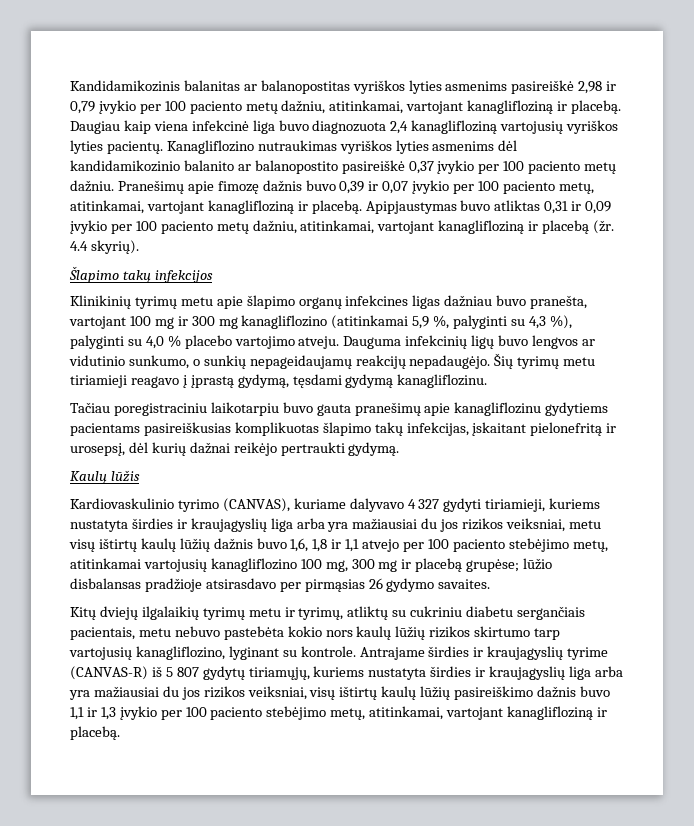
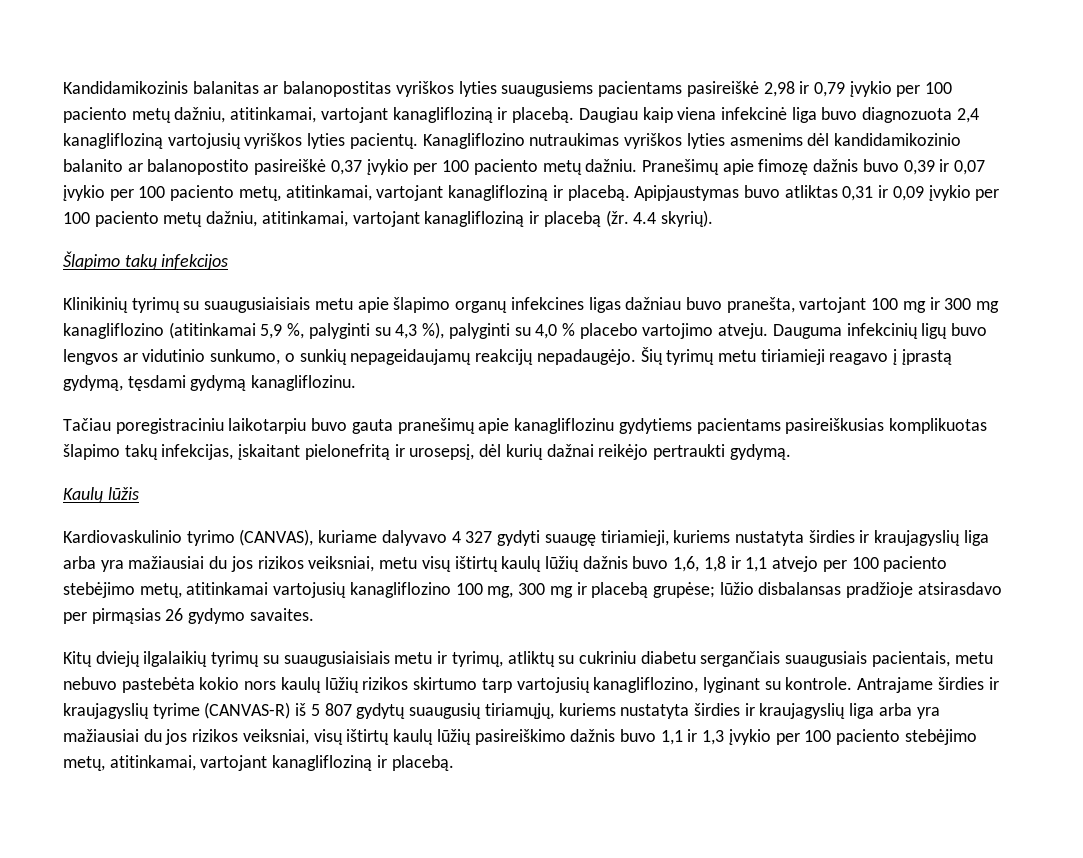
- Kandidamikozinis balanitas ar balanopostitas vyriškos lyties asmenims pasireiškė 2,98 ir 0,79 įvykio per 100 paciento metų dažniu, atitinkamai, vartojant kanaglifloziną ir placebą.
+ Kandidamikozinis balanitas ar balanopostitas vyriškos lyties suaugusiems pacientams pasireiškė 2,98 ir 0,79 įvykio per 100 paciento metų dažniu, atitinkamai, vartojant kanaglifloziną ir placebą.
- Klinikinių tyrimų metu apie šlapimo organų infekcines ligas dažniau buvo pranešta, vartojant 100 mg ir 300 mg kanagliflozino (atitinkamai 5,9 %, palyginti su 4,3 %), palyginti su 4,0 % placebo vartojimo atveju.
+ Klinikinių tyrimų su suaugusiaisiais metu apie šlapimo organų infekcines ligas dažniau buvo pranešta, vartojant 100 mg ir 300 mg kanagliflozino (atitinkamai 5,9 %, palyginti su 4,3 %), palyginti su 4,0 % placebo vartojimo atveju.
- Kardiovaskulinio tyrimo (CANVAS), kuriame dalyvavo 4 327 gydyti tiriamieji, kuriems nustatyta širdies ir kraujagyslių liga arba yra mažiausiai du jos rizikos veiksniai, metu visų ištirtų kaulų lūžių dažnis buvo 1,6, 1,8 ir 1,1 atvejo per 100 paciento stebėjimo metų, atitinkamai vartojusių kanagliflozino 100 mg, 300 mg ir placebą grupėse; lūžio disbalansas pradžioje atsirasdavo per pirmąsias 26 gydymo savaites.
+ Kardiovaskulinio tyrimo (CANVAS), kuriame dalyvavo 4 327 gydyti suaugę tiriamieji, kuriems nustatyta širdies ir kraujagyslių liga arba yra mažiausiai du jos rizikos veiksniai, metu visų ištirtų kaulų lūžių dažnis buvo 1,6, 1,8 ir 1,1 atvejo per 100 paciento stebėjimo metų, atitinkamai vartojusių kanagliflozino 100 mg, 300 mg ir placebą grupėse; lūžio disbalansas pradžioje atsirasdavo per pirmąsias 26 gydymo savaites.
- Kitų dviejų ilgalaikių tyrimų metu ir tyrimų, atliktų su cukriniu diabetu sergančiais pacientais, metu nebuvo pastebėta kokio nors kaulų lūžių rizikos skirtumo tarp vartojusių kanagliflozino, lyginant su kontrole.
+ Kitų dviejų ilgalaikių tyrimų su suaugusiaisiais metu ir tyrimų, atliktų su cukriniu diabetu sergančiais suaugusiais pacientais, metu nebuvo pastebėta kokio nors kaulų lūžių rizikos skirtumo tarp vartojusių kanagliflozino, lyginant su kontrole.
- Antrajame širdies ir kraujagyslių tyrime (CANVAS-R) iš 5 807 gydytų tiriamųjų, kuriems nustatyta širdies ir kraujagyslių liga arba yra mažiausiai du jos rizikos veiksniai, visų ištirtų kaulų lūžių pasireiškimo dažnis buvo 1,1 ir 1,3 įvykio per 100 paciento stebėjimo metų, atitinkamai, vartojant kanaglifloziną ir placebą.
+ Antrajame širdies ir kraujagyslių tyrime (CANVAS-R) iš 5 807 gydytų suaugusių tiriamųjų, kuriems nustatyta širdies ir kraujagyslių liga arba yra mažiausiai du jos rizikos veiksniai, visų ištirtų kaulų lūžių pasireiškimo dažnis buvo 1,1 ir 1,3 įvykio per 100 paciento stebėjimo metų, atitinkamai, vartojant kanaglifloziną ir placebą.

